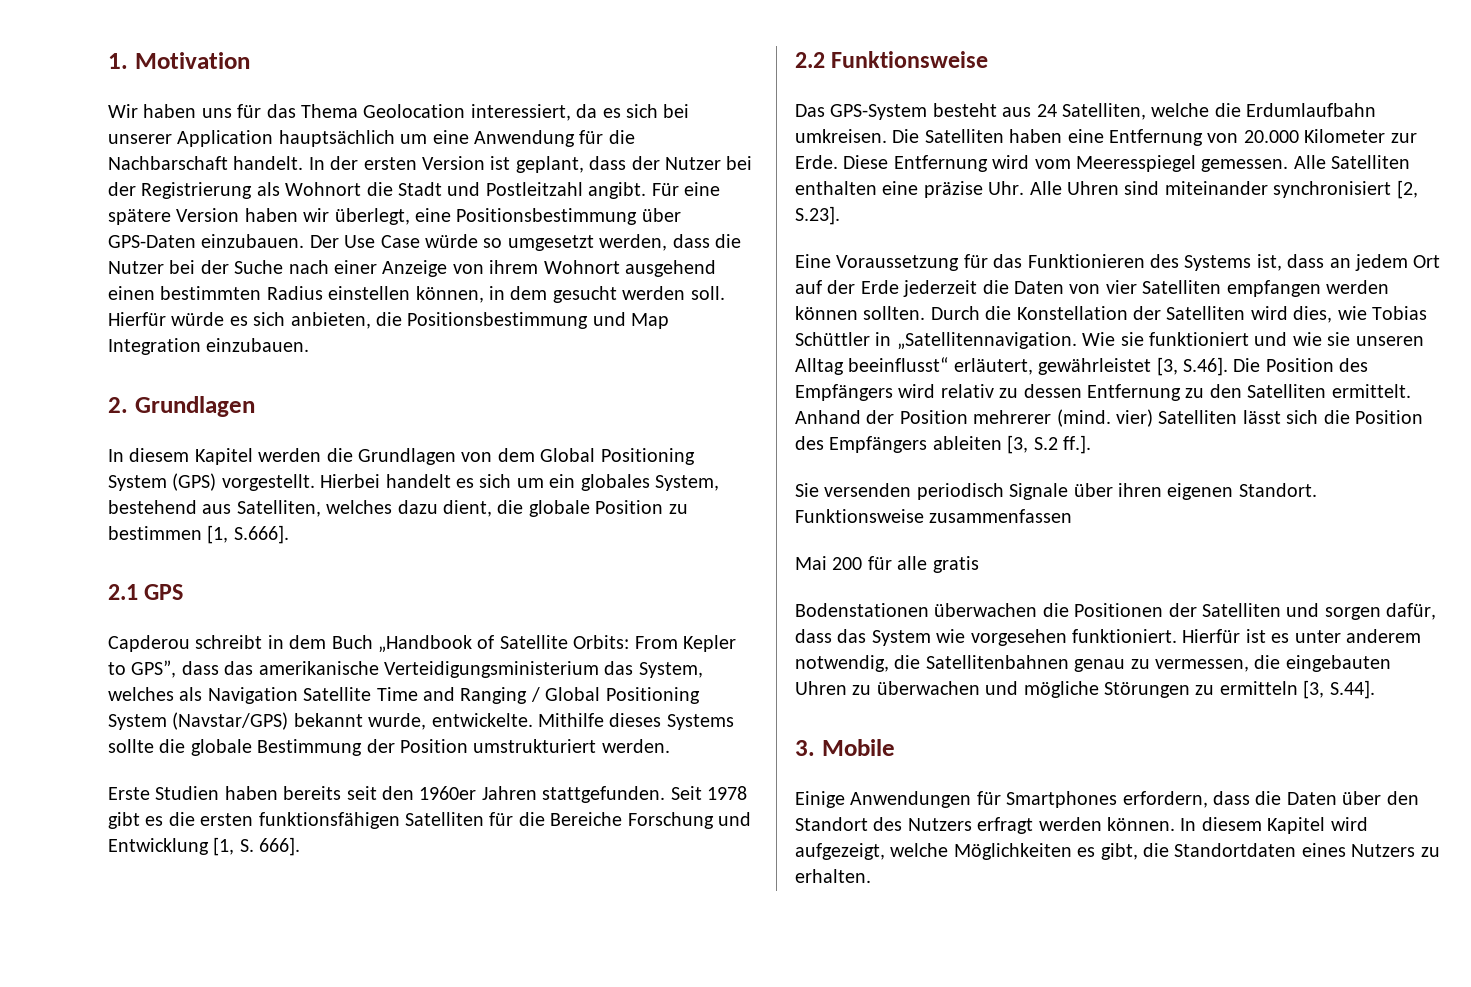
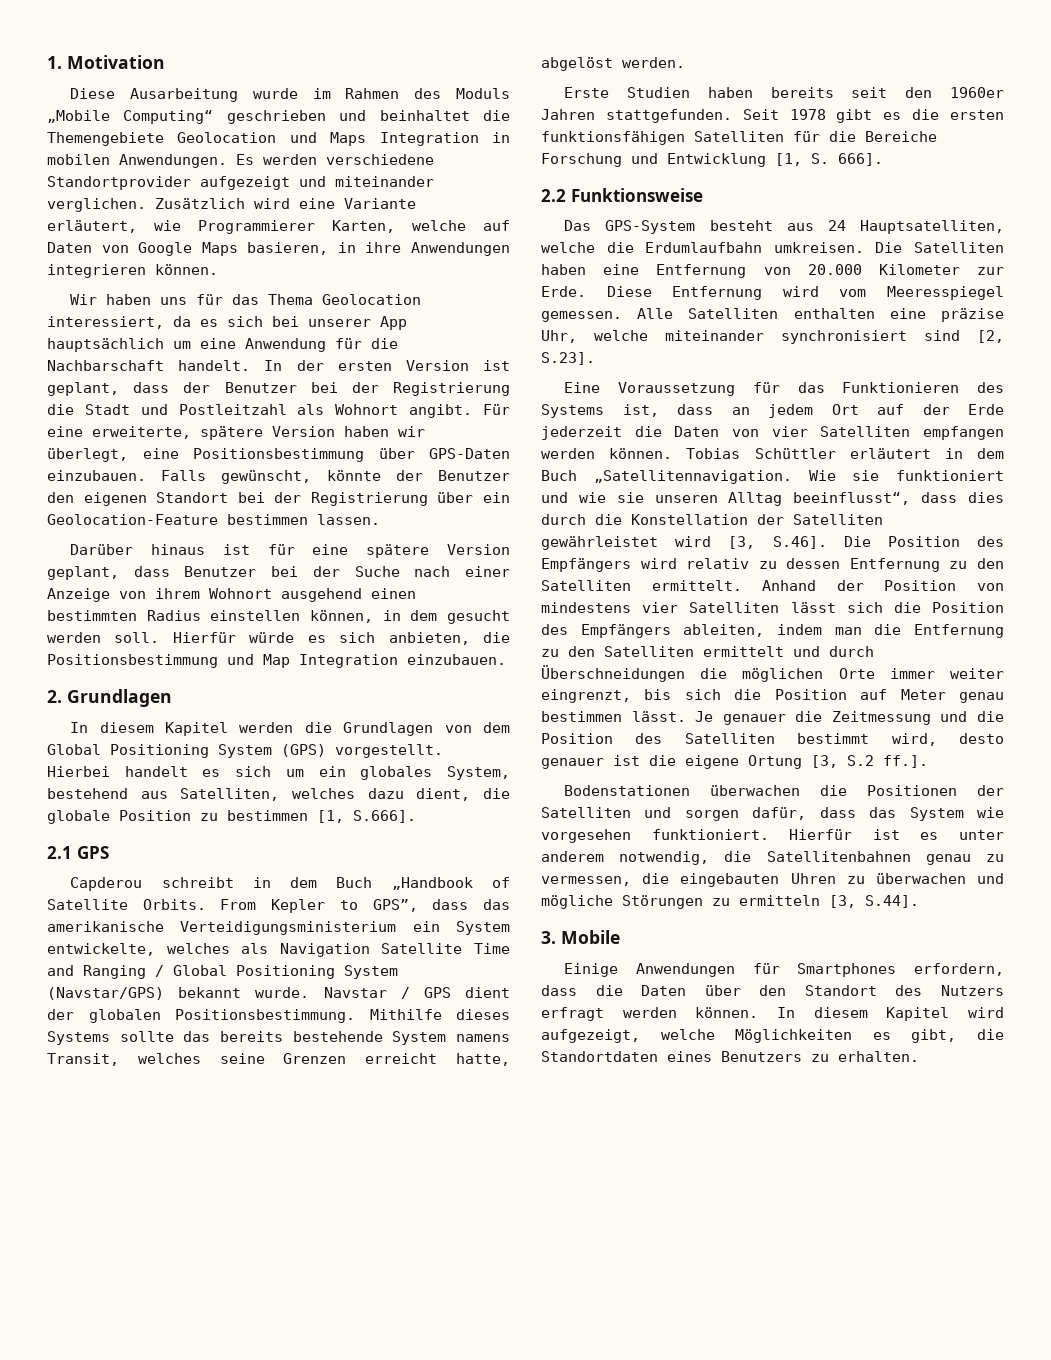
+ Diese Ausarbeitung wurde im Rahmen des Moduls „Mobile Computing“ geschrieben und beinhaltet die Themengebiete Geolocation und Maps Integration in mobilen Anwendungen. Es werden verschiedene Standortprovider aufgezeigt und miteinander verglichen. Zusätzlich wird eine Variante erläutert, wie Programmierer Karten, welche auf Daten von Google Maps basieren, in ihre Anwendungen integrieren können.
- Wir haben uns für das Thema Geolocation interessiert, da es sich bei unserer Application hauptsächlich um eine Anwendung für die Nachbarschaft handelt.
+ Wir haben uns für das Thema Geolocation interessiert, da es sich bei unserer App hauptsächlich um eine Anwendung für die Nachbarschaft handelt.
- In der ersten Version ist geplant, dass der Nutzer bei der Registrierung als Wohnort die Stadt und Postleitzahl angibt.
+ In der ersten Version ist geplant, dass der Benutzer bei der Registrierung die Stadt und Postleitzahl als Wohnort angibt.
- Für eine spätere Version haben wir überlegt, eine Positionsbestimmung über GPS-Daten einzubauen.
+ Für eine erweiterte, spätere Version haben wir überlegt, eine Positionsbestimmung über GPS-Daten einzubauen.
- Der Use Case würde so umgesetzt werden, dass die Nutzer bei der Suche nach einer Anzeige von ihrem Wohnort ausgehend einen bestimmten Radius einstellen können, in dem gesucht werden soll.
+ Falls gewünscht, könnte der Benutzer den eigenen Standort bei der Registrierung über ein Geolocation-Feature bestimmen lassen.
+ Darüber hinaus ist für eine spätere Version geplant, dass Benutzer bei der Suche nach einer Anzeige von ihrem Wohnort ausgehend einen bestimmten Radius einstellen können, in dem gesucht werden soll.
- Capderou schreibt in dem Buch „Handbook of Satellite Orbits: From Kepler to GPS”, dass das amerikanische Verteidigungsministerium das System, welches als Navigation Satellite Time and Ranging / Global Positioning System (Navstar/GPS) bekannt wurde, entwickelte. Mithilfe dieses Systems sollte die globale Bestimmung der Position umstrukturiert werden.
+ Capderou schreibt in dem Buch „Handbook of Satellite Orbits. From Kepler to GPS”, dass das amerikanische Verteidigungsministerium ein System entwickelte, welches als Navigation Satellite Time and Ranging / Global Positioning System (Navstar/GPS) bekannt wurde. Navstar / GPS dient der globalen Positionsbestimmung. Mithilfe dieses Systems sollte das bereits bestehende System namens Transit, welches seine Grenzen erreicht hatte, abgelöst werden.
- Das GPS-System besteht aus 24 Satelliten, welche die Erdumlaufbahn umkreisen.
+ Das GPS-System besteht aus 24 Hauptsatelliten, welche die Erdumlaufbahn umkreisen.
- Alle Satelliten enthalten eine präzise Uhr. Alle Uhren sind miteinander synchronisiert [2, S.23].
+ Alle Satelliten enthalten eine präzise Uhr, welche miteinander synchronisiert sind [2, S.23].
- Eine Voraussetzung für das Funktionieren des Systems ist, dass an jedem Ort auf der Erde jederzeit die Daten von vier Satelliten empfangen werden können sollten. Durch die Konstellation der Satelliten wird dies, wie Tobias Schüttler in „Satellitennavigation.
+ Eine Voraussetzung für das Funktionieren des Systems ist, dass an jedem Ort auf der Erde jederzeit die Daten von vier Satelliten empfangen werden können. Tobias Schüttler erläutert in dem Buch „Satellitennavigation.
- Wie sie funktioniert und wie sie unseren Alltag beeinflusst“ erläutert, gewährleistet [3, S.46]. Die Position des Empfängers wird relativ zu dessen Entfernung zu den Satelliten ermittelt.
+ Wie sie funktioniert und wie sie unseren Alltag beeinflusst“, dass dies durch die Konstellation der Satelliten gewährleistet wird [3, S.46]. Die Position des Empfängers wird relativ zu dessen Entfernung zu den Satelliten ermittelt.
- Anhand der Position mehrerer (mind. vier) Satelliten lässt sich die Position des Empfängers ableiten [3, S.2 ff.].
- Sie versenden periodisch Signale über ihren eigenen Standort. Funktionsweise zusammenfassen
- Mai 200 für alle gratis
+ Anhand der Position von mindestens vier Satelliten lässt sich die Position des Empfängers ableiten, indem man die Entfernung zu den Satelliten ermittelt und durch Überschneidungen die möglichen Orte immer weiter eingrenzt, bis sich die Position auf Meter genau bestimmen lässt. Je genauer die Zeitmessung und die Position des Satelliten bestimmt wird, desto genauer ist die eigene Ortung [3, S.2 ff.].
- In diesem Kapitel wird aufgezeigt, welche Möglichkeiten es gibt, die Standortdaten eines Nutzers zu erhalten.
+ In diesem Kapitel wird aufgezeigt, welche Möglichkeiten es gibt, die Standortdaten eines Benutzers zu erhalten.

